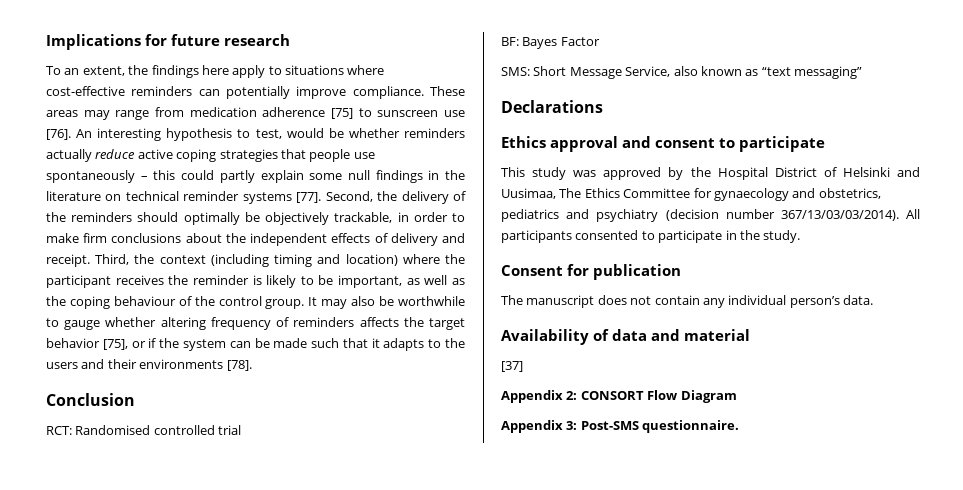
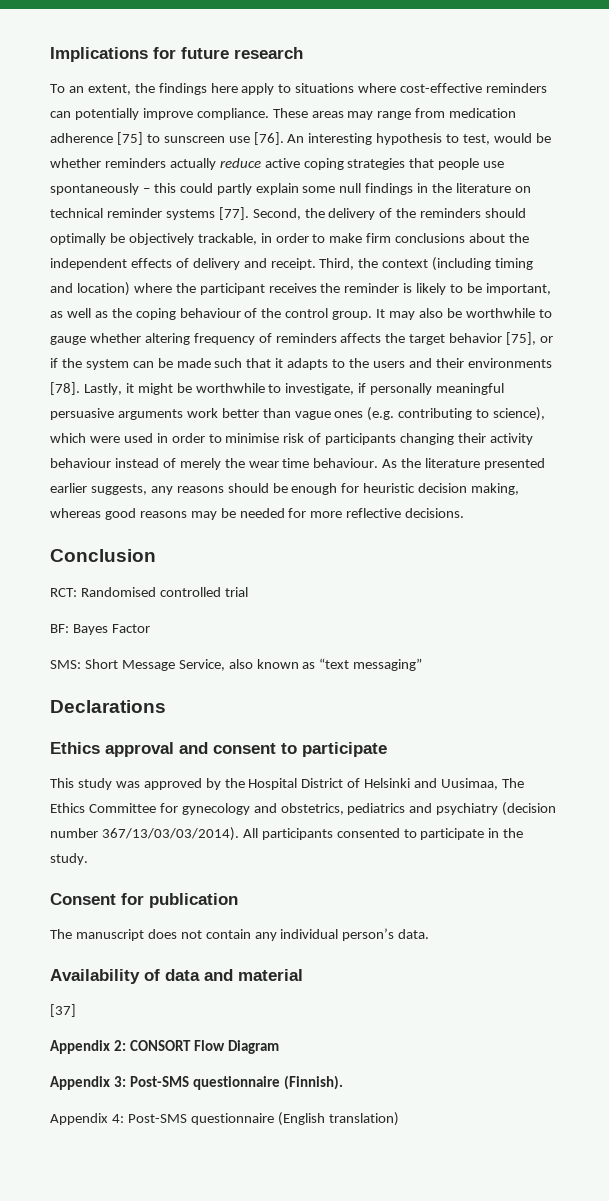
+ Lastly, it might be worthwhile to investigate, if personally meaningful persuasive arguments work better than vague ones (e.g. contributing to science), which were used in order to minimise risk of participants changing their activity behaviour instead of merely the wear time behaviour. As the literature presented earlier suggests, any reasons should be enough for heuristic decision making, whereas good reasons may be needed for more reflective decisions.
- This study was approved by the Hospital District of Helsinki and Uusimaa, The Ethics Committee for gynaecology and obstetrics, pediatrics and psychiatry (decision number 367/13/03/03/2014).
+ This study was approved by the Hospital District of Helsinki and Uusimaa, The Ethics Committee for gynecology and obstetrics, pediatrics and psychiatry (decision number 367/13/03/03/2014).
- Appendix 3: Post-SMS questionnaire.
+ Appendix 3: Post-SMS questionnaire (Finnish).
+ Appendix 4: Post-SMS questionnaire (English translation)

